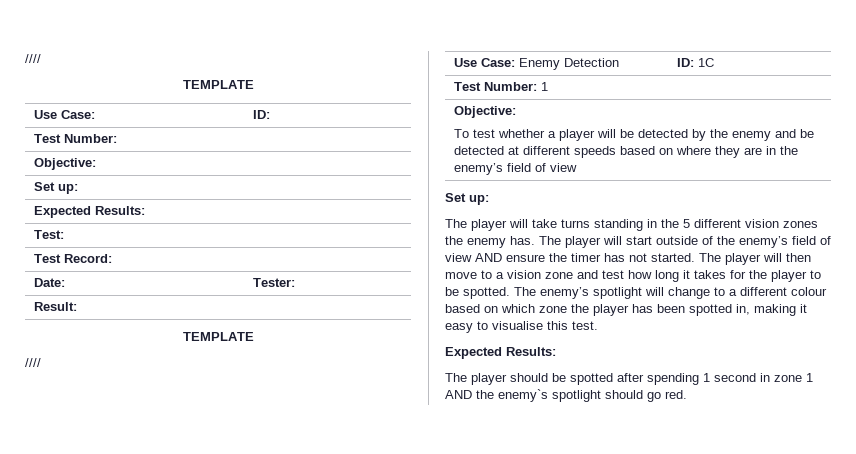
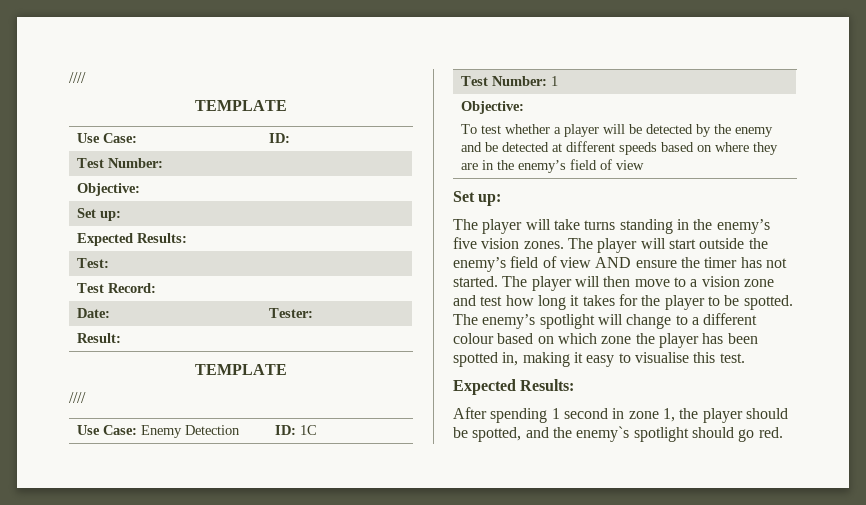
- The player will take turns standing in the 5 different vision zones the enemy has.
+ The player will take turns standing in the enemy’s five vision zones.
- The player will start outside of the enemy’s field of view AND ensure the timer has not started.
+ The player will start outside the enemy’s field of view AND ensure the timer has not started.
- The player should be spotted after spending 1 second in zone 1 AND the enemy`s spotlight should go red.
+ After spending 1 second in zone 1, the player should be spotted, and the enemy`s spotlight should go red.

